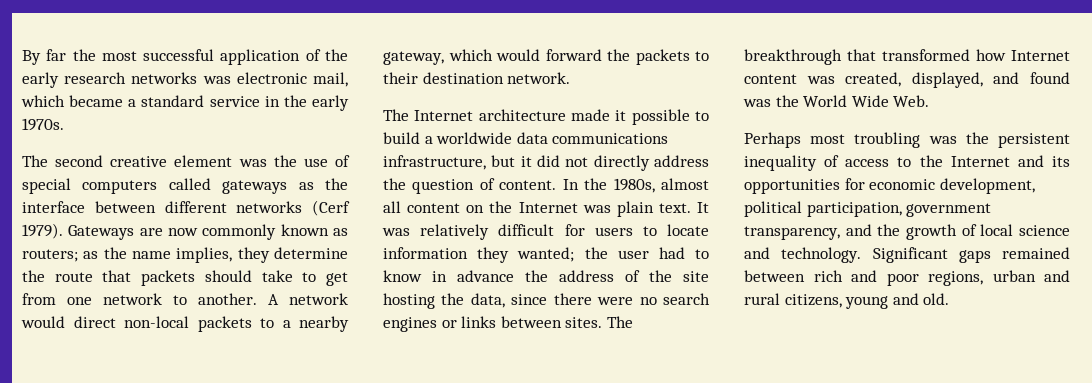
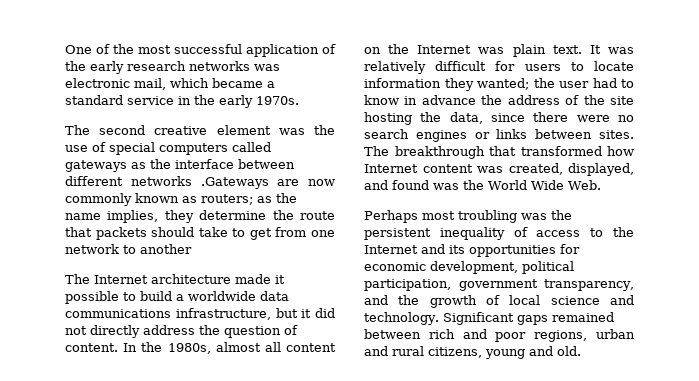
- By far the most successful application of the early research networks was electronic mail, which became a standard service in the early 1970s.
+ One of the most successful application of the early research networks was electronic mail, which became a standard service in the early 1970s.
- The second creative element was the use of special computers called gateways as the interface between different networks (Cerf 1979). Gateways are now commonly known as routers; as the name implies, they determine the route that packets should take to get from one network to another. A network would direct non-local packets to a nearby gateway, which would forward the packets to their destination network.
+ The second creative element was the use of special computers called gateways as the interface between different networks .Gateways are now commonly known as routers; as the name implies, they determine the route that packets should take to get from one network to another

